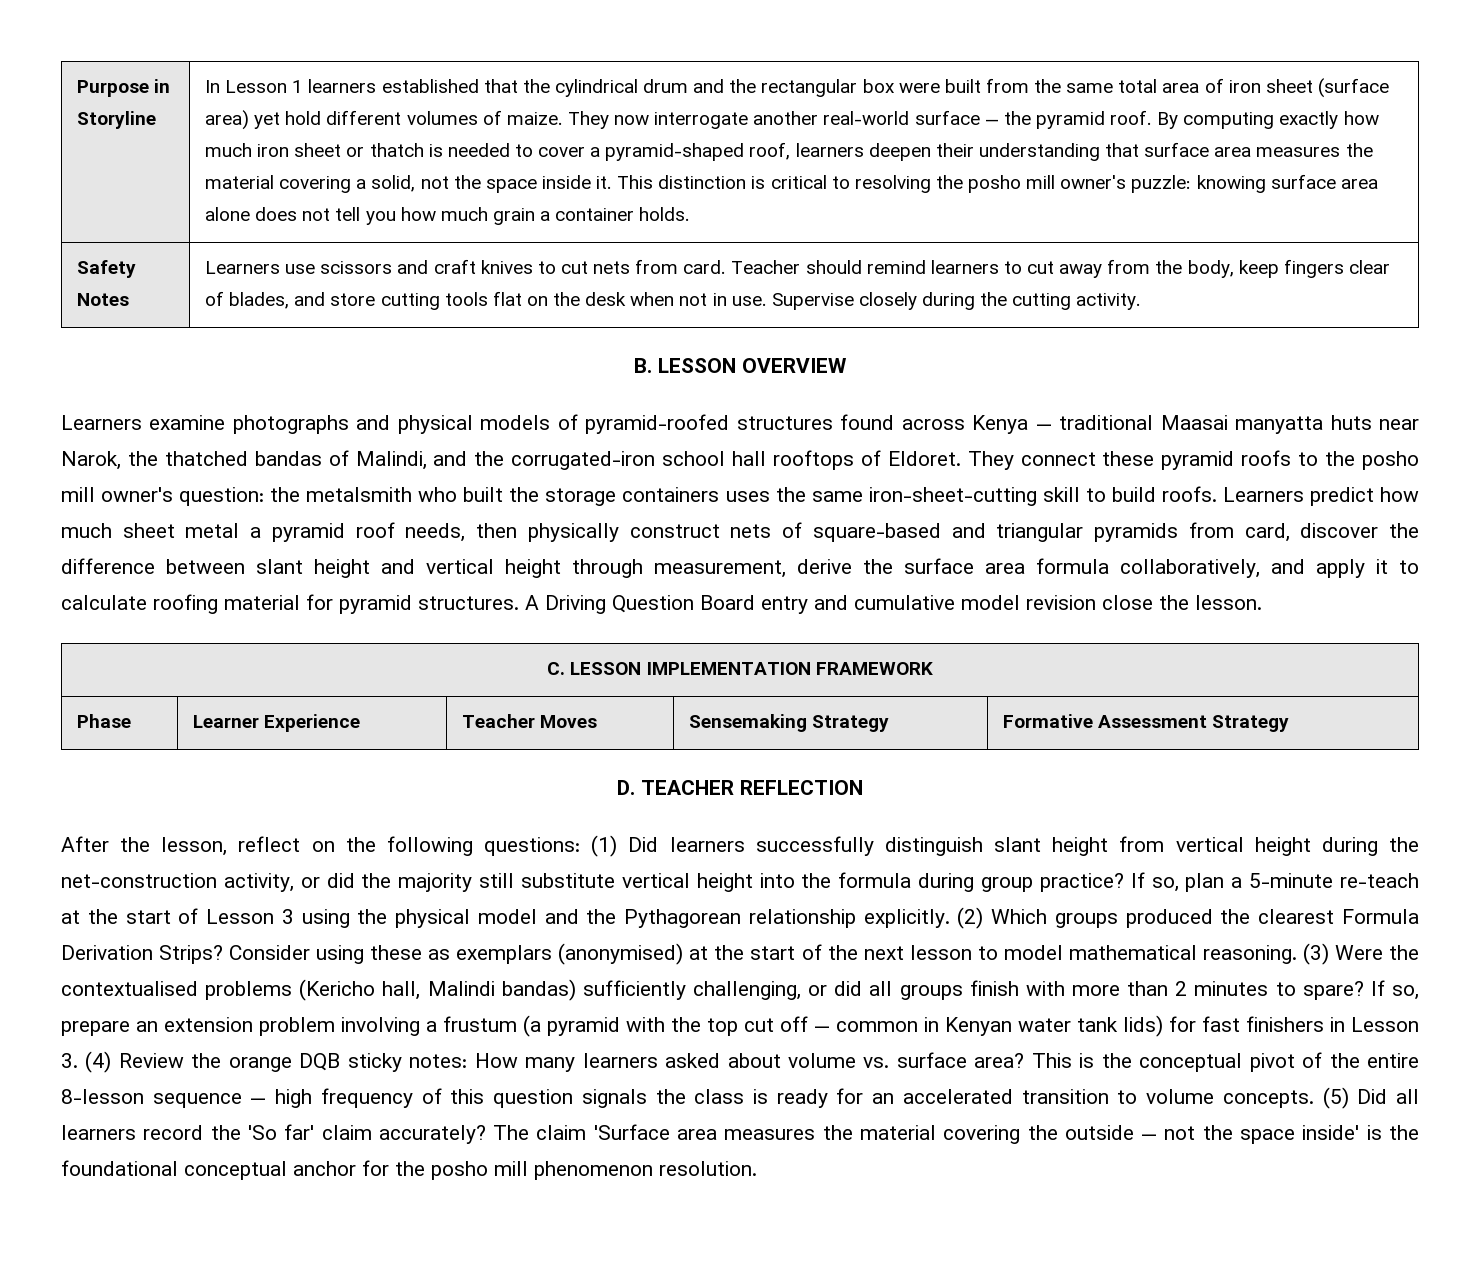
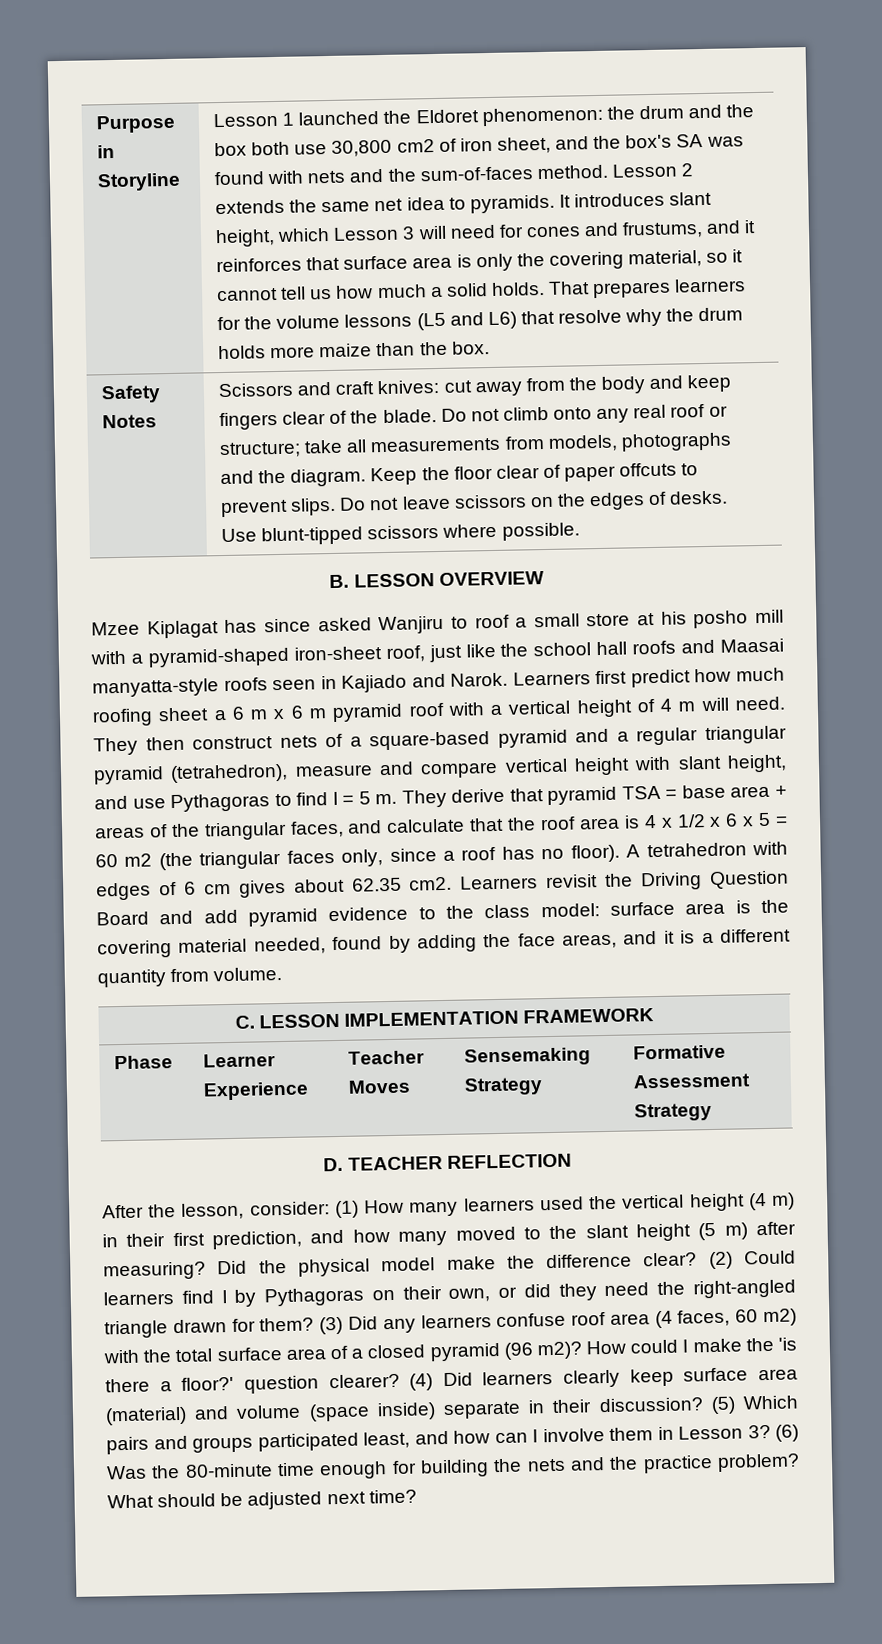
- In Lesson 1 learners established that the cylindrical drum and the rectangular box were built from the same total area of iron sheet (surface area) yet hold different volumes of maize. They now interrogate another real-world surface — the pyramid roof. By computing exactly how much iron sheet or thatch is needed to cover a pyramid-shaped roof, learners deepen their understanding that surface area measures the material covering a solid, not the space inside it. This distinction is critical to resolving the posho mill owner's puzzle: knowing surface area alone does not tell you how much grain a container holds.
- Safety Notes | Learners use scissors and craft knives to cut nets from card. Teacher should remind learners to cut away from the body, keep fingers clear of blades, and store cutting tools flat on the desk when not in use. Supervise closely during the cutting activity.
+ Lesson 1 launched the Eldoret phenomenon: the drum and the box both use 30,800 cm2 of iron sheet, and the box's SA was found with nets and the sum-of-faces method. Lesson 2 extends the same net idea to pyramids. It introduces slant height, which Lesson 3 will need for cones and frustums, and it reinforces that surface area is only the covering material, so it cannot tell us how much a solid holds. That prepares learners for the volume lessons (L5 and L6) that resolve why the drum holds more maize than the box.
+ Safety Notes | Scissors and craft knives: cut away from the body and keep fingers clear of the blade. Do not climb onto any real roof or structure; take all measurements from models, photographs and the diagram. Keep the floor clear of paper offcuts to prevent slips. Do not leave scissors on the edges of desks. Use blunt-tipped scissors where possible.
  B. LESSON OVERVIEW
- Learners examine photographs and physical models of pyramid-roofed structures found across Kenya — traditional Maasai manyatta huts near Narok, the thatched bandas of Malindi, and the corrugated-iron school hall rooftops of Eldoret. They connect these pyramid roofs to the posho mill owner's question: the metalsmith who built the storage containers uses the same iron-sheet-cutting skill to build roofs. Learners predict how much sheet metal a pyramid roof needs, then physically construct nets of square-based and triangular pyramids from card, discover the difference between slant height and vertical height through measurement, derive the surface area formula collaboratively, and apply it to calculate roofing material for pyramid structures. A Driving Question Board entry and cumulative model revision close the lesson.
+ Mzee Kiplagat has since asked Wanjiru to roof a small store at his posho mill with a pyramid-shaped iron-sheet roof, just like the school hall roofs and Maasai manyatta-style roofs seen in Kajiado and Narok. Learners first predict how much roofing sheet a 6 m x 6 m pyramid roof with a vertical height of 4 m will need. They then construct nets of a square-based pyramid and a regular triangular pyramid (tetrahedron), measure and compare vertical height with slant height, and use Pythagoras to find l = 5 m. They derive that pyramid TSA = base area + areas of the triangular faces, and calculate that the roof area is 4 x 1/2 x 6 x 5 = 60 m2 (the triangular faces only, since a roof has no floor). A tetrahedron with edges of 6 cm gives about 62.35 cm2. Learners revisit the Driving Question Board and add pyramid evidence to the class model: surface area is the covering material needed, found by adding the face areas, and it is a different quantity from volume.
- After the lesson, reflect on the following questions: (1) Did learners successfully distinguish slant height from vertical height during the net-construction activity, or did the majority still substitute vertical height into the formula during group practice? If so, plan a 5-minute re-teach at the start of Lesson 3 using the physical model and the Pythagorean relationship explicitly. (2) Which groups produced the clearest Formula Derivation Strips? Consider using these as exemplars (anonymised) at the start of the next lesson to model mathematical reasoning. (3) Were the contextualised problems (Kericho hall, Malindi bandas) sufficiently challenging, or did all groups finish with more than 2 minutes to spare? If so, prepare an extension problem involving a frustum (a pyramid with the top cut off — common in Kenyan water tank lids) for fast finishers in Lesson 3. (4) Review the orange DQB sticky notes: How many learners asked about volume vs. surface area? This is the conceptual pivot of the entire 8-lesson sequence — high frequency of this question signals the class is ready for an accelerated transition to volume concepts. (5) Did all learners record the 'So far' claim accurately? The claim 'Surface area measures the material covering the outside — not the space inside' is the foundational conceptual anchor for the posho mill phenomenon resolution.
+ After the lesson, consider: (1) How many learners used the vertical height (4 m) in their first prediction, and how many moved to the slant height (5 m) after measuring? Did the physical model make the difference clear? (2) Could learners find l by Pythagoras on their own, or did they need the right-angled triangle drawn for them? (3) Did any learners confuse roof area (4 faces, 60 m2) with the total surface area of a closed pyramid (96 m2)? How could I make the 'is there a floor?' question clearer? (4) Did learners clearly keep surface area (material) and volume (space inside) separate in their discussion? (5) Which pairs and groups participated least, and how can I involve them in Lesson 3? (6) Was the 80-minute time enough for building the nets and the practice problem? What should be adjusted next time?

